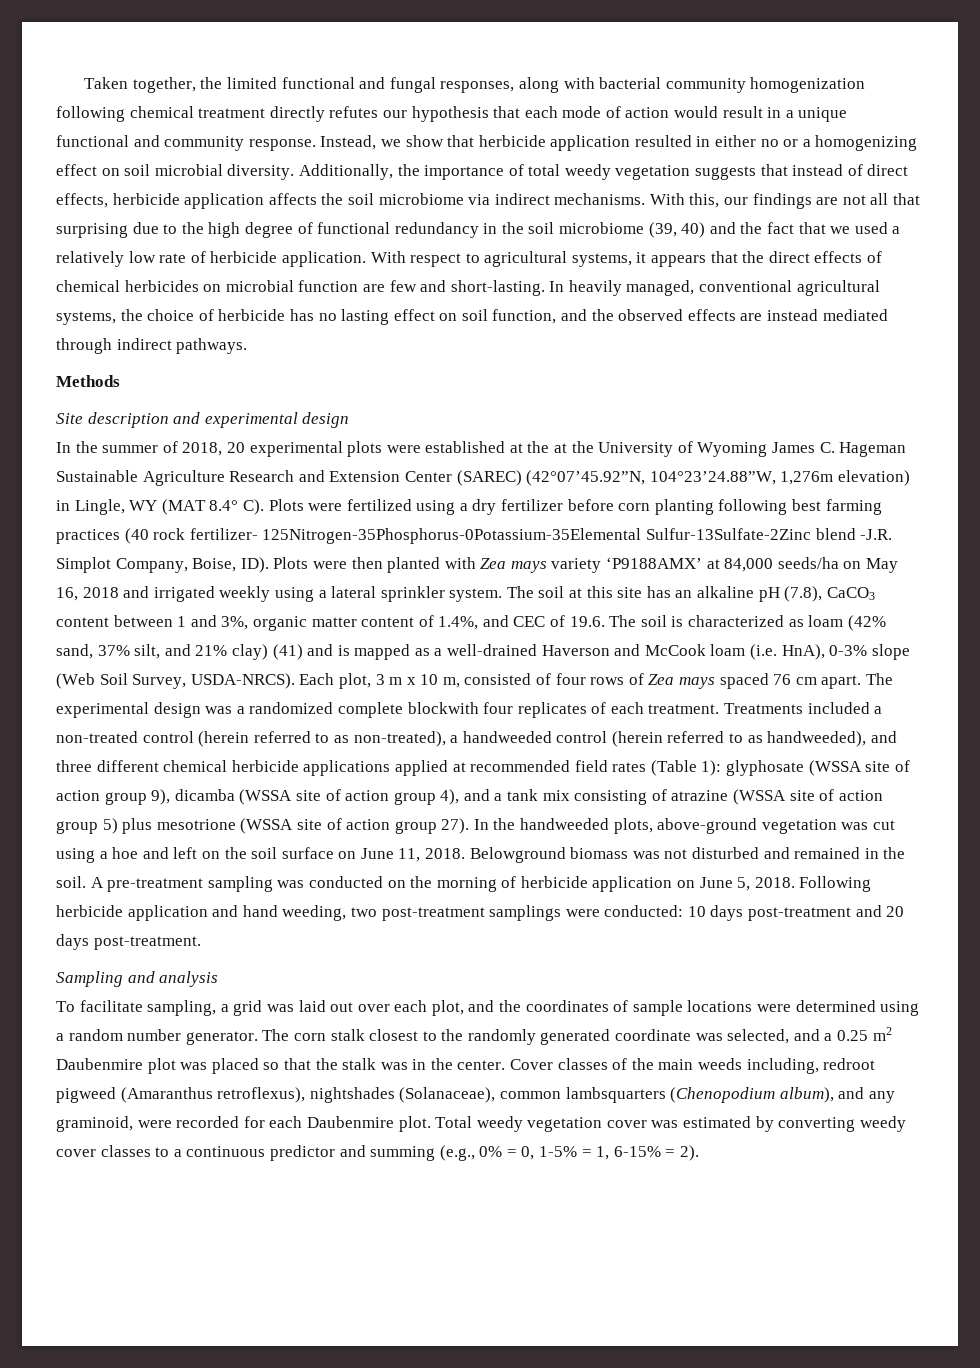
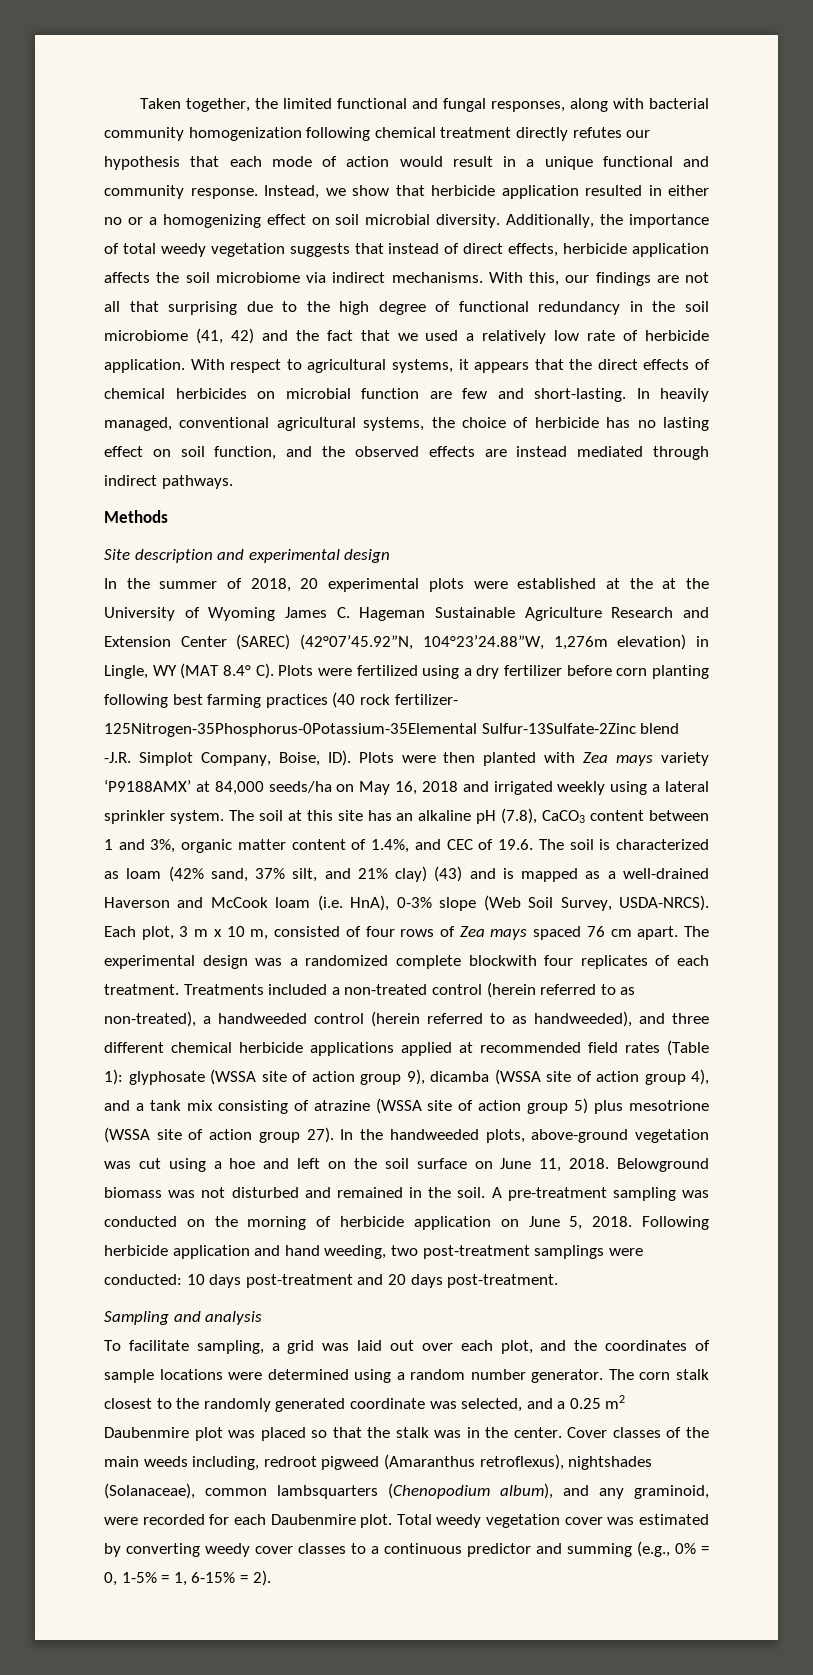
- With this, our findings are not all that surprising due to the high degree of functional redundancy in the soil microbiome (39, 40) and the fact that we used a relatively low rate of herbicide application.
+ With this, our findings are not all that surprising due to the high degree of functional redundancy in the soil microbiome (41, 42) and the fact that we used a relatively low rate of herbicide application.
- The soil at this site has an alkaline pH (7.8), CaCO3 content between 1 and 3%, organic matter content of 1.4%, and CEC of 19.6. The soil is characterized as loam (42% sand, 37% silt, and 21% clay) (41) and is mapped as a well-drained Haverson and McCook loam (i.e. HnA), 0-3% slope (Web Soil Survey, USDA-NRCS).
+ The soil at this site has an alkaline pH (7.8), CaCO3 content between 1 and 3%, organic matter content of 1.4%, and CEC of 19.6. The soil is characterized as loam (42% sand, 37% silt, and 21% clay) (43) and is mapped as a well-drained Haverson and McCook loam (i.e. HnA), 0-3% slope (Web Soil Survey, USDA-NRCS).

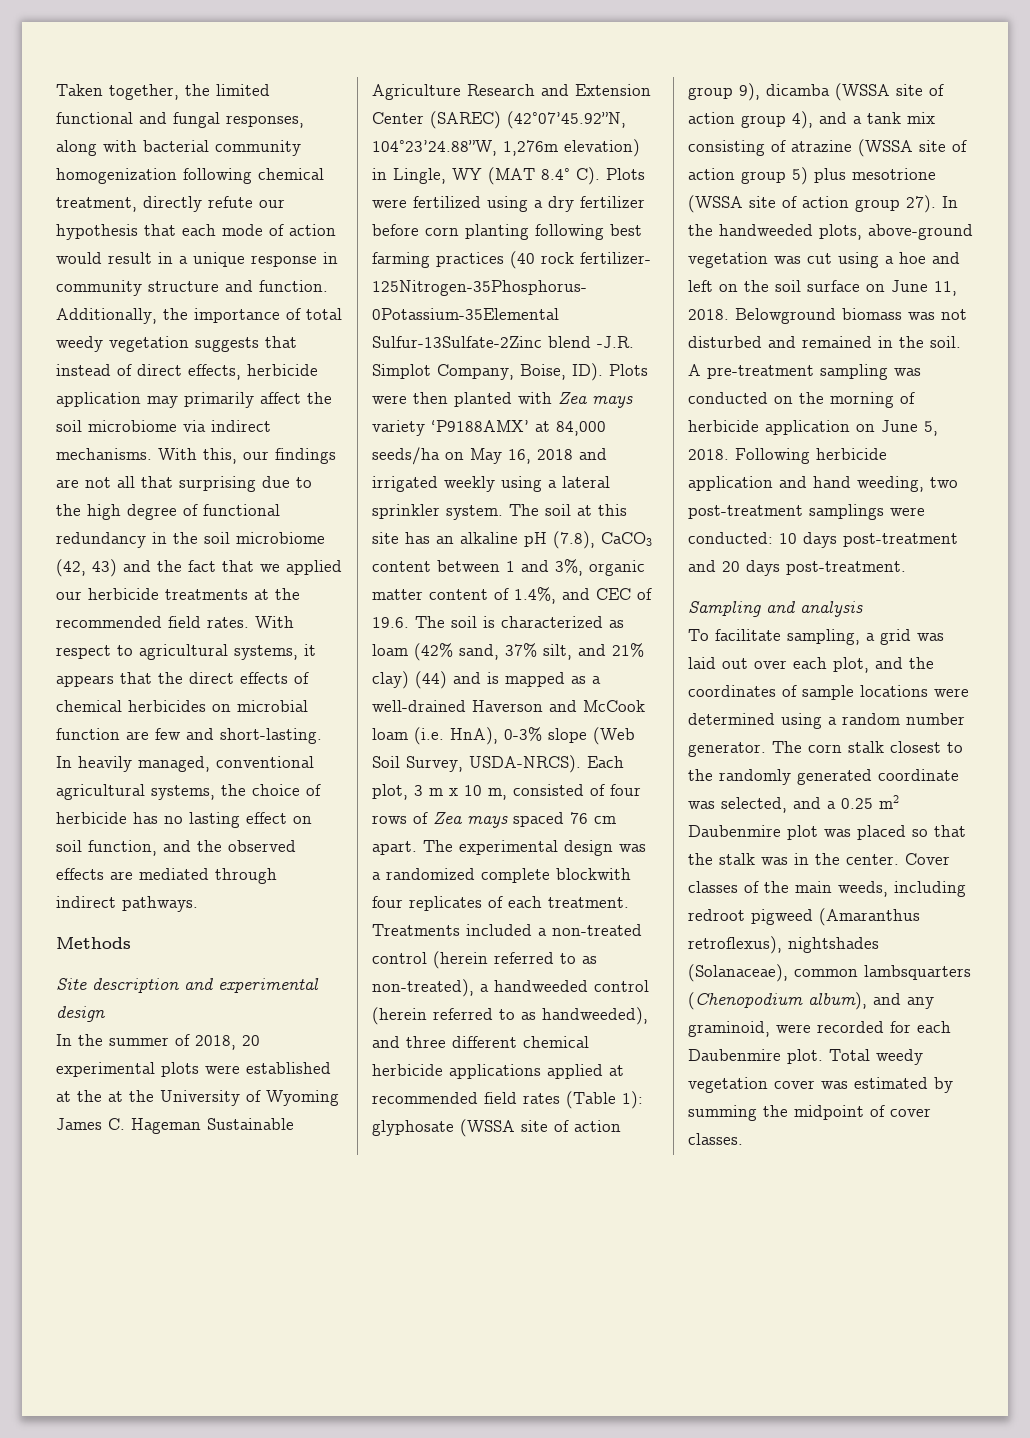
- Taken together, the limited functional and fungal responses, along with bacterial community homogenization following chemical treatment directly refutes our hypothesis that each mode of action would result in a unique functional and community response. Instead, we show that herbicide application resulted in either no or a homogenizing effect on soil microbial diversity.
+ Taken together, the limited functional and fungal responses, along with bacterial community homogenization following chemical treatment, directly refute our hypothesis that each mode of action would result in a unique response in community structure and function.
- Additionally, the importance of total weedy vegetation suggests that instead of direct effects, herbicide application affects the soil microbiome via indirect mechanisms.
+ Additionally, the importance of total weedy vegetation suggests that instead of direct effects, herbicide application may primarily affect the soil microbiome via indirect mechanisms.
- With this, our findings are not all that surprising due to the high degree of functional redundancy in the soil microbiome (41, 42) and the fact that we used a relatively low rate of herbicide application.
+ With this, our findings are not all that surprising due to the high degree of functional redundancy in the soil microbiome (42, 43) and the fact that we applied our herbicide treatments at the recommended field rates.
- In heavily managed, conventional agricultural systems, the choice of herbicide has no lasting effect on soil function, and the observed effects are instead mediated through indirect pathways.
+ In heavily managed, conventional agricultural systems, the choice of herbicide has no lasting effect on soil function, and the observed effects are mediated through indirect pathways.
- The soil at this site has an alkaline pH (7.8), CaCO3 content between 1 and 3%, organic matter content of 1.4%, and CEC of 19.6. The soil is characterized as loam (42% sand, 37% silt, and 21% clay) (43) and is mapped as a well-drained Haverson and McCook loam (i.e. HnA), 0-3% slope (Web Soil Survey, USDA-NRCS).
+ The soil at this site has an alkaline pH (7.8), CaCO3 content between 1 and 3%, organic matter content of 1.4%, and CEC of 19.6. The soil is characterized as loam (42% sand, 37% silt, and 21% clay) (44) and is mapped as a well-drained Haverson and McCook loam (i.e. HnA), 0-3% slope (Web Soil Survey, USDA-NRCS).
- Cover classes of the main weeds including, redroot pigweed (Amaranthus retroflexus), nightshades (Solanaceae), common lambsquarters (Chenopodium album), and any graminoid, were recorded for each Daubenmire plot.
+ Cover classes of the main weeds, including redroot pigweed (Amaranthus retroflexus), nightshades (Solanaceae), common lambsquarters (Chenopodium album), and any graminoid, were recorded for each Daubenmire plot.
- Total weedy vegetation cover was estimated by converting weedy cover classes to a continuous predictor and summing (e.g., 0% = 0, 1-5% = 1, 6-15% = 2).
+ Total weedy vegetation cover was estimated by summing the midpoint of cover classes.

